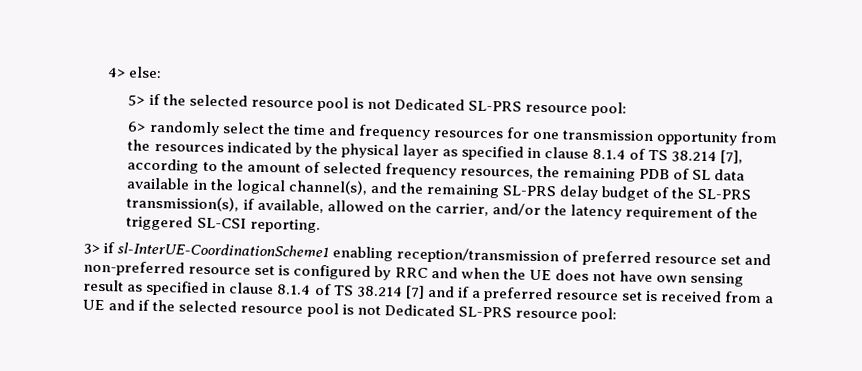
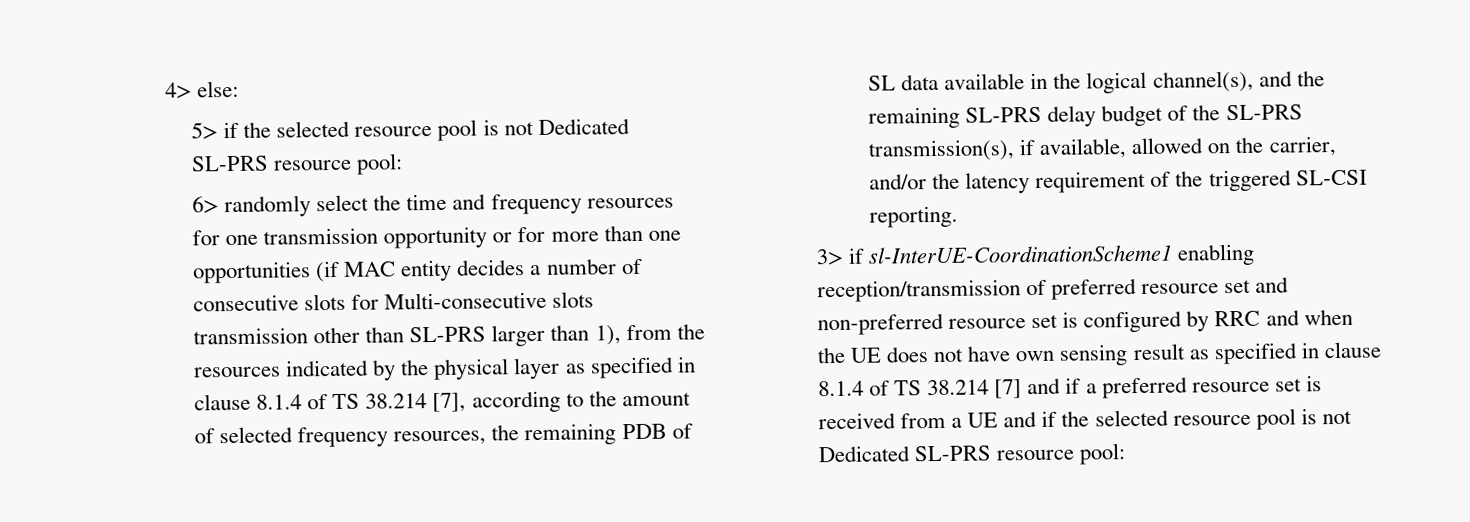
- 6> randomly select the time and frequency resources for one transmission opportunity from the resources indicated by the physical layer as specified in clause 8.1.4 of TS 38.214 [7], according to the amount of selected frequency resources, the remaining PDB of SL data available in the logical channel(s), and the remaining SL-PRS delay budget of the SL-PRS transmission(s), if available, allowed on the carrier, and/or the latency requirement of the triggered SL-CSI reporting.
+ 6> randomly select the time and frequency resources for one transmission opportunity or for more than one opportunities (if MAC entity decides a number of consecutive slots for Multi-consecutive slots transmission other than SL-PRS larger than 1), from the resources indicated by the physical layer as specified in clause 8.1.4 of TS 38.214 [7], according to the amount of selected frequency resources, the remaining PDB of SL data available in the logical channel(s), and the remaining SL-PRS delay budget of the SL-PRS transmission(s), if available, allowed on the carrier, and/or the latency requirement of the triggered SL-CSI reporting.

